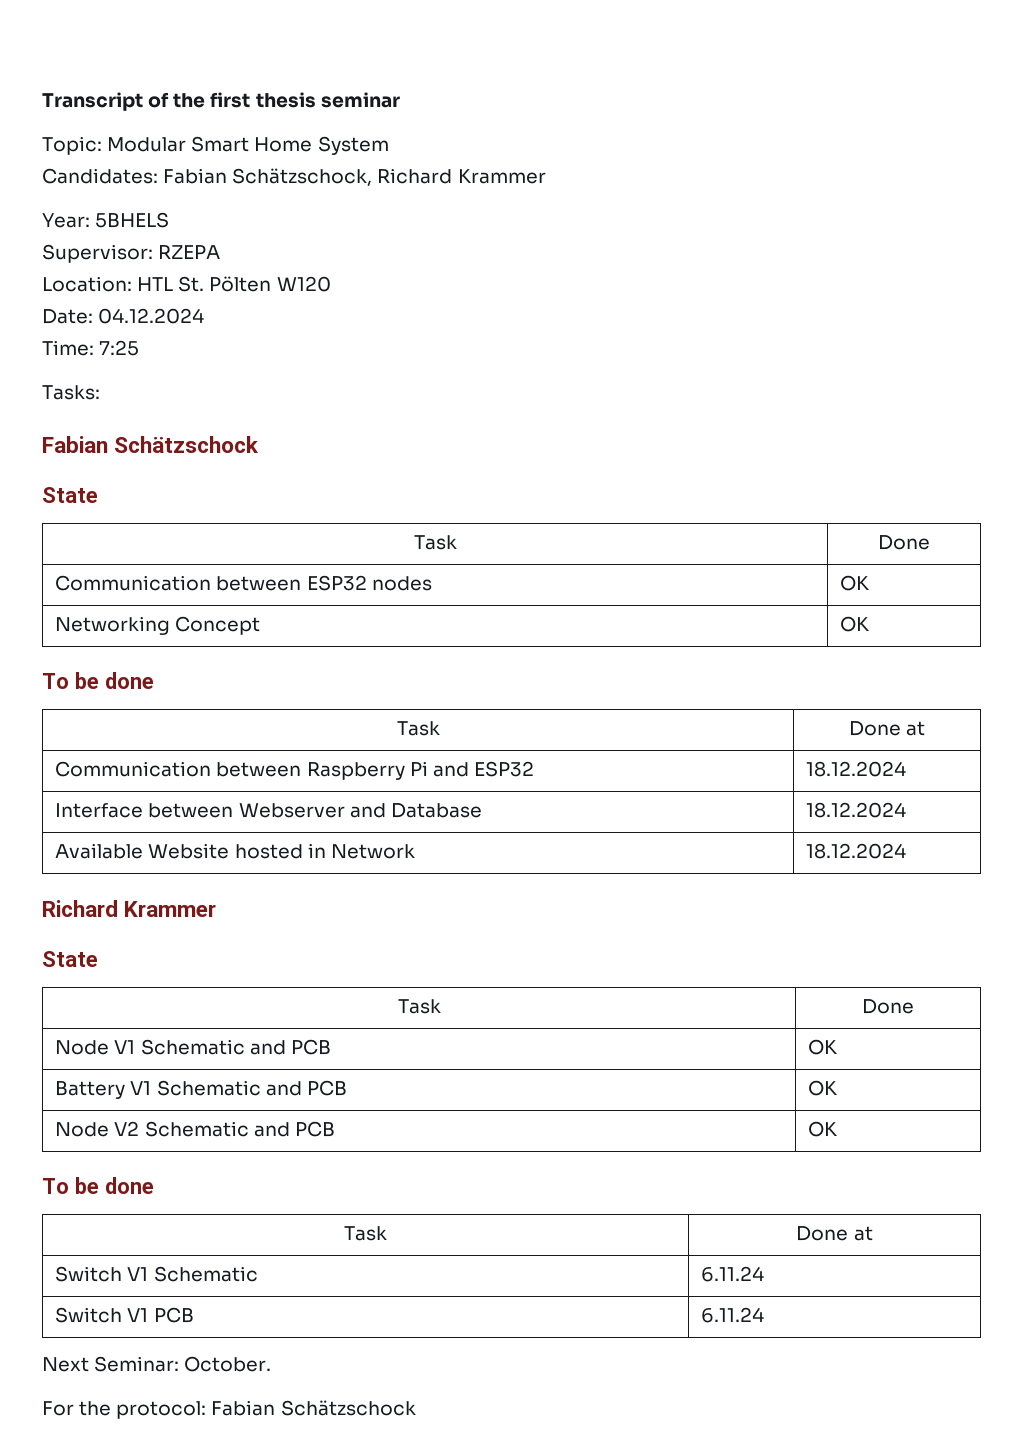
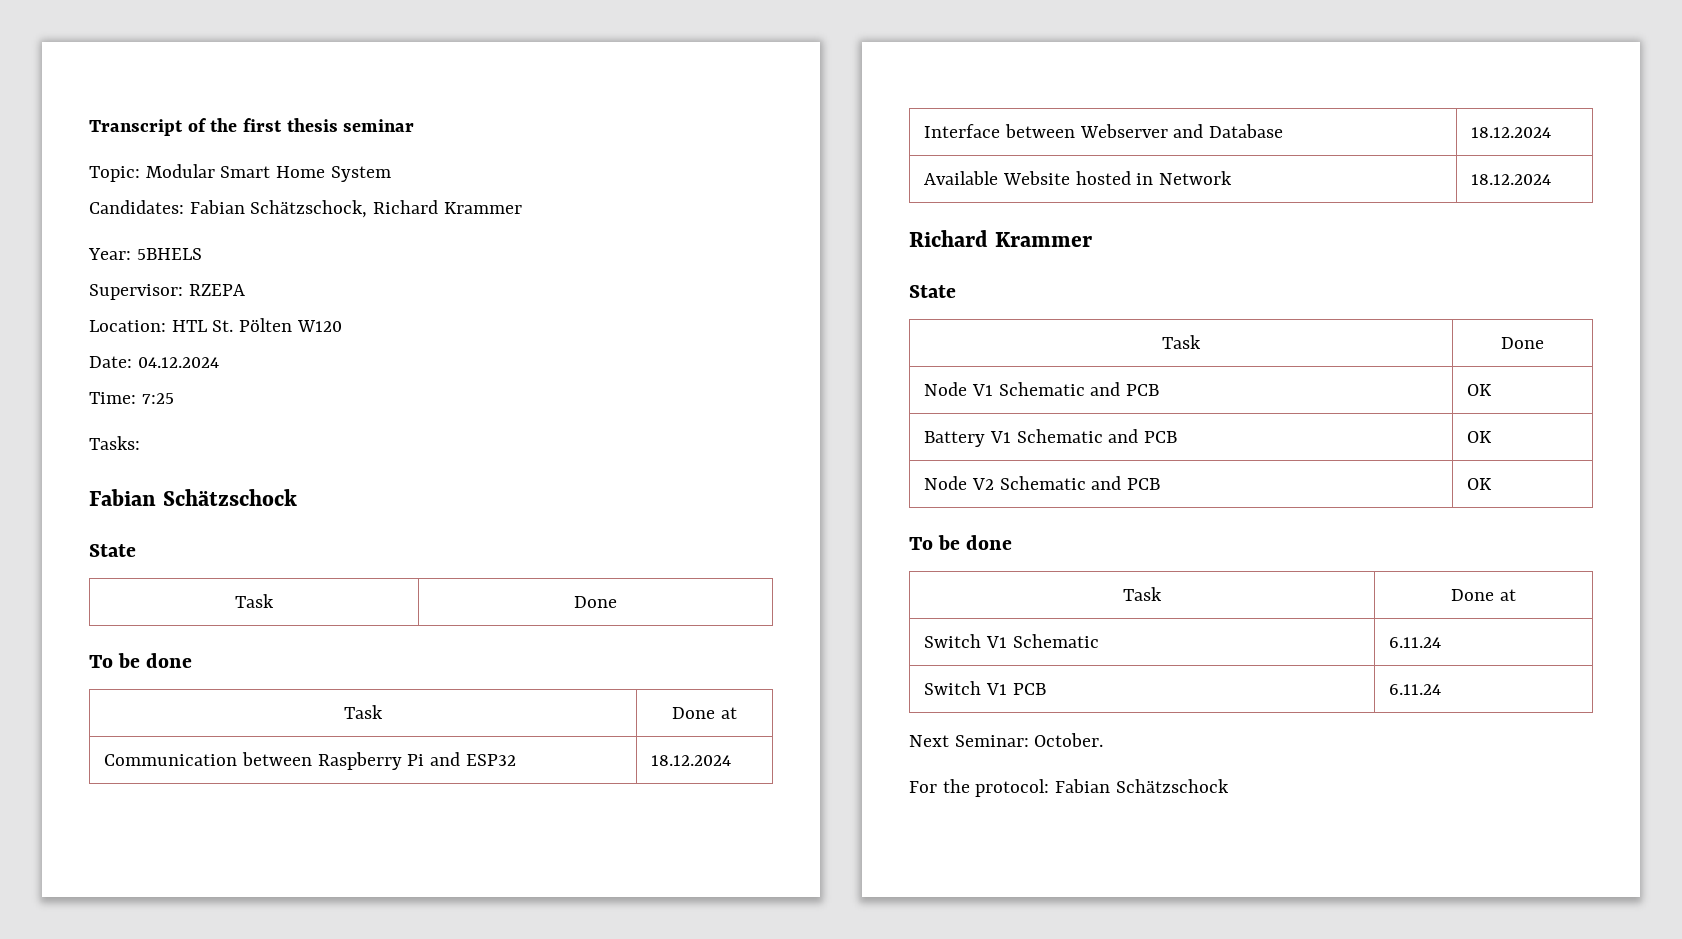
- Communication between ESP32 nodes | OK
- Networking Concept | OK

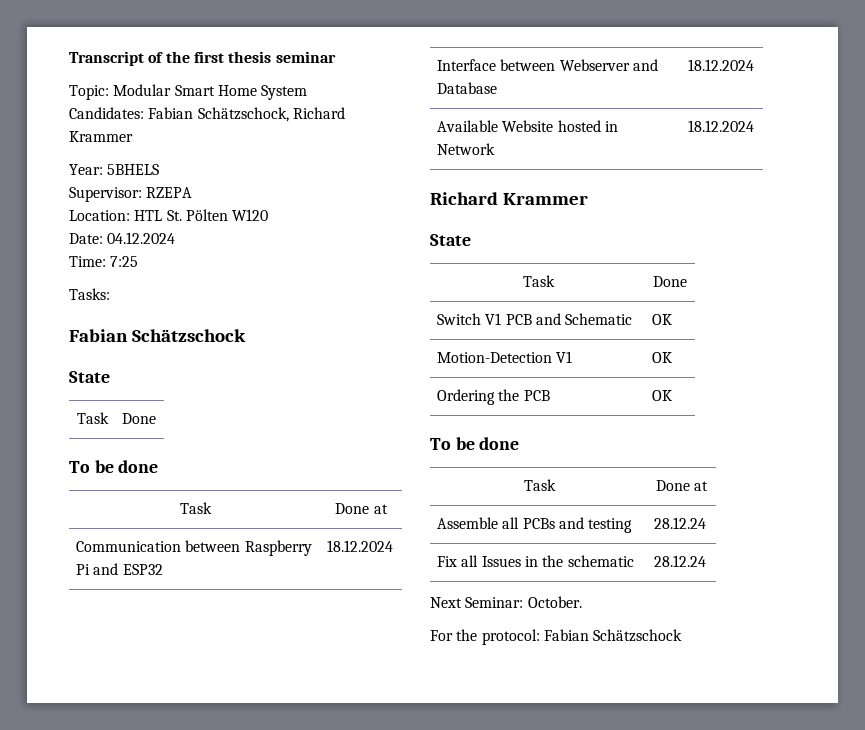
- Node V1 Schematic and PCB | OK
- Battery V1 Schematic and PCB | OK
- Node V2 Schematic and PCB | OK
+ Switch V1 PCB and Schematic | OK
+ Motion-Detection V1 | OK
+ Ordering the PCB | OK
- Switch V1 Schematic | 6.11.24
- Switch V1 PCB | 6.11.24
+ Assemble all PCBs and testing | 28.12.24
+ Fix all Issues in the schematic | 28.12.24

